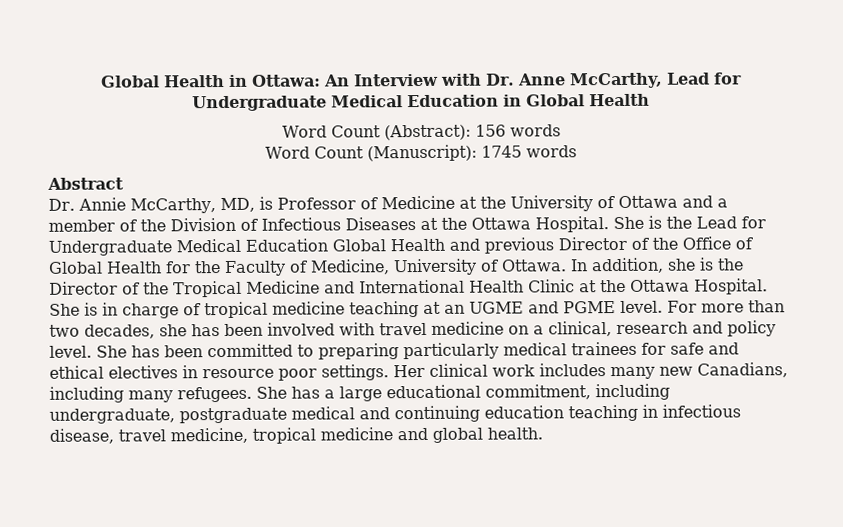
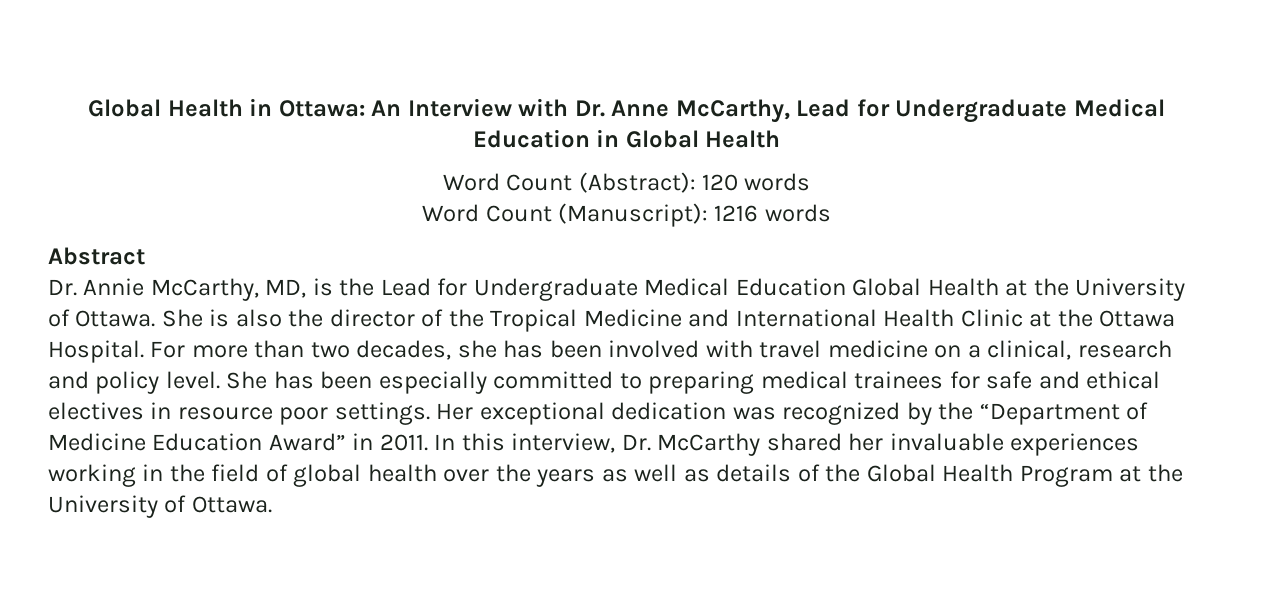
- Word Count (Abstract): 156 words
+ Word Count (Abstract): 120 words
- Word Count (Manuscript): 1745 words
+ Word Count (Manuscript): 1216 words
- Dr. Annie McCarthy, MD, is Professor of Medicine at the University of Ottawa and a member of the Division of Infectious Diseases at the Ottawa Hospital. She is the Lead for Undergraduate Medical Education Global Health and previous Director of the Office of Global Health for the Faculty of Medicine, University of Ottawa. In addition, she is the Director of the Tropical Medicine and International Health Clinic at the Ottawa Hospital.
+ Dr. Annie McCarthy, MD, is the Lead for Undergraduate Medical Education Global Health at the University of Ottawa. She is also the director of the Tropical Medicine and International Health Clinic at the Ottawa Hospital.
- She is in charge of tropical medicine teaching at an UGME and PGME level.
- She has been committed to preparing particularly medical trainees for safe and ethical electives in resource poor settings.
+ She has been especially committed to preparing medical trainees for safe and ethical electives in resource poor settings.
- Her clinical work includes many new Canadians, including many refugees. She has a large educational commitment, including undergraduate, postgraduate medical and continuing education teaching in infectious disease, travel medicine, tropical medicine and global health.
+ Her exceptional dedication was recognized by the “Department of Medicine Education Award” in 2011. In this interview, Dr. McCarthy shared her invaluable experiences working in the field of global health over the years as well as details of the Global Health Program at the University of Ottawa.

